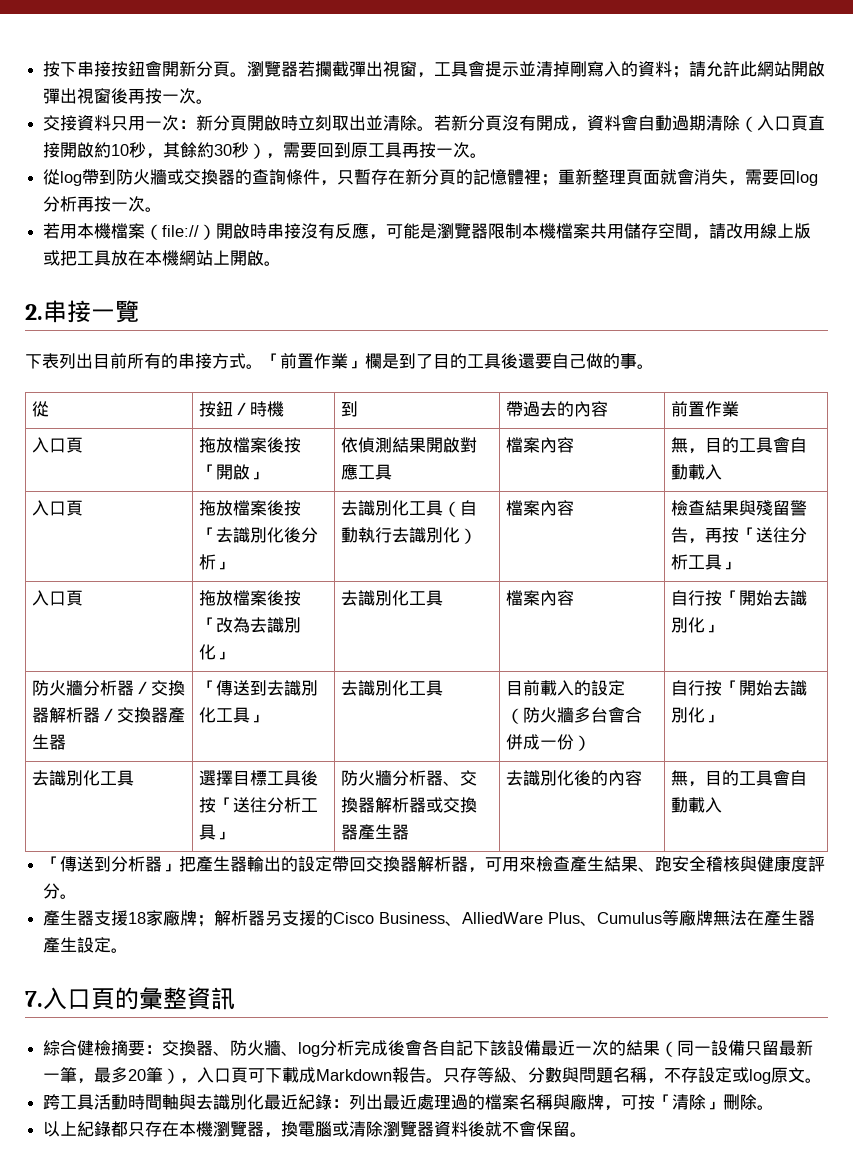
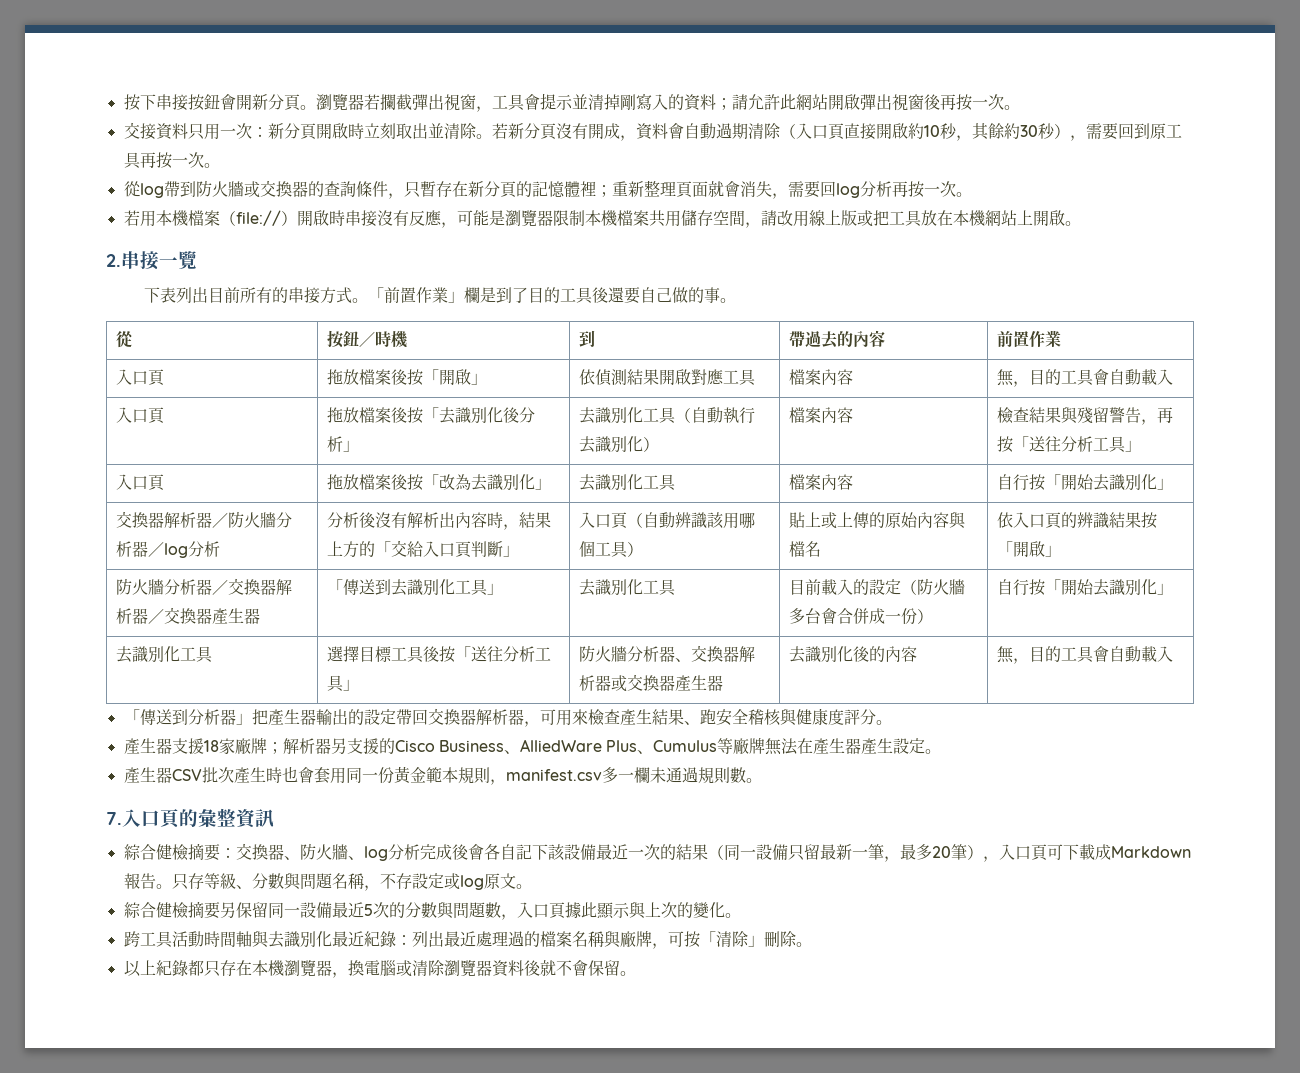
+ 交換器解析器／防火牆分析器／log分析 | 分析後沒有解析出內容時，結果上方的「交給入口頁判斷」 | 入口頁（自動辨識該用哪個工具） | 貼上或上傳的原始內容與檔名 | 依入口頁的辨識結果按「開啟」
+ 產生器CSV批次產生時也會套用同一份黃金範本規則，manifest.csv多一欄未通過規則數。
+ 綜合健檢摘要另保留同一設備最近5次的分數與問題數，入口頁據此顯示與上次的變化。

